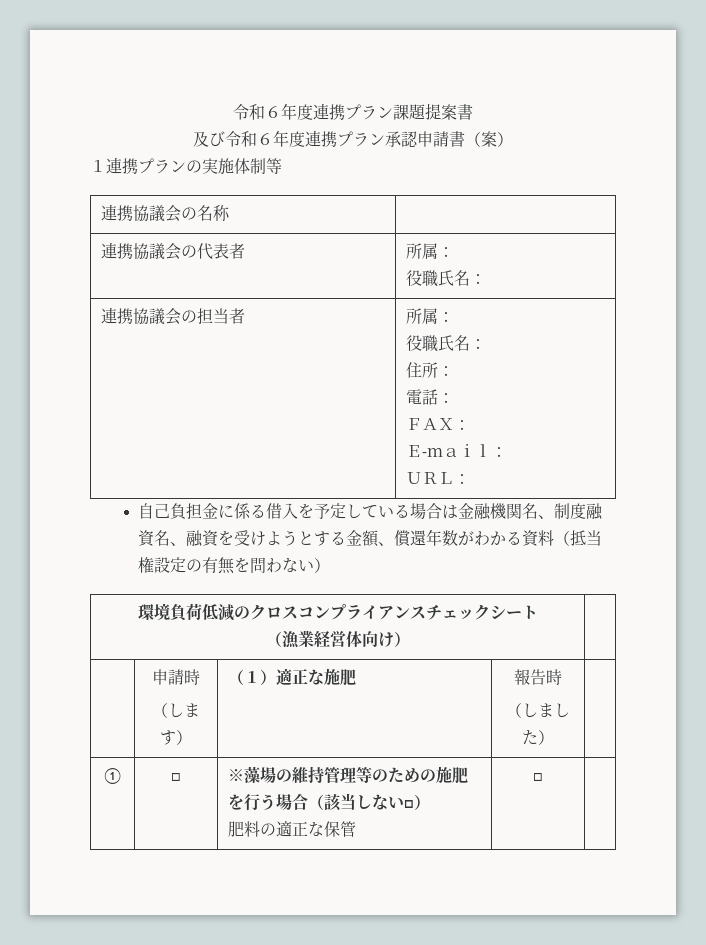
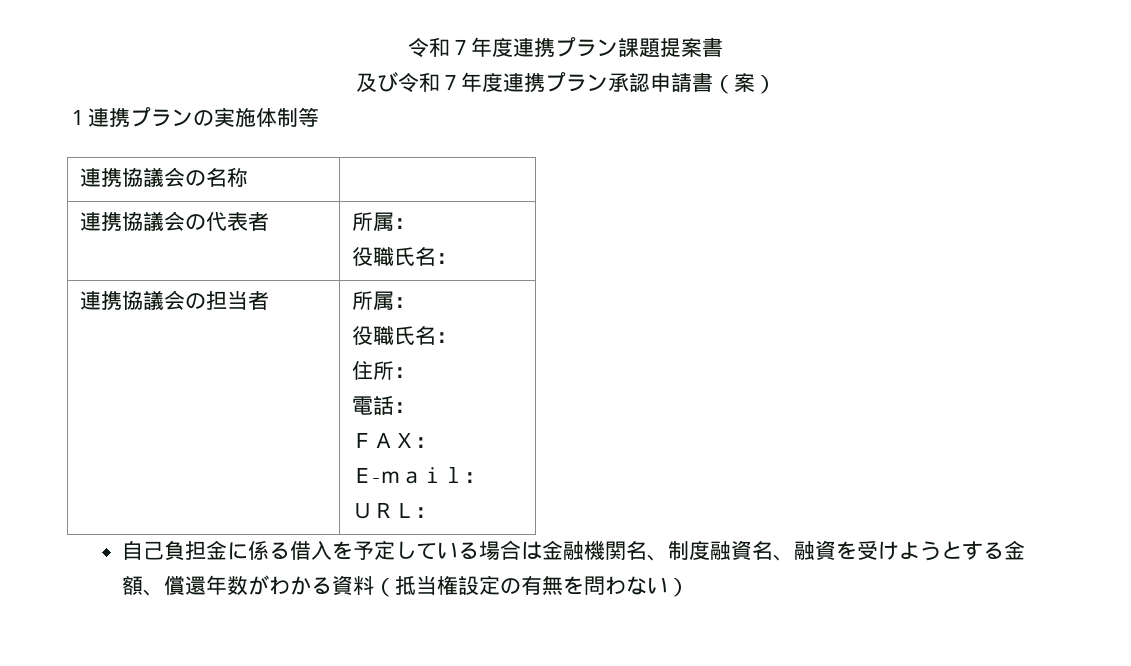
- 令和６年度連携プラン課題提案書
+ 令和７年度連携プラン課題提案書
- 及び令和６年度連携プラン承認申請書（案）
+ 及び令和７年度連携プラン承認申請書（案）
- 環境負荷低減のクロスコンプライアンスチェックシート
- （漁業経営体向け） |
- | 申請時
- （します） | （１）適正な施肥 | 報告時
- （しました） |
- ① | □ | ※藻場の維持管理等のための施肥を行う場合（該当しない□）
- 肥料の適正な保管 | □ |

